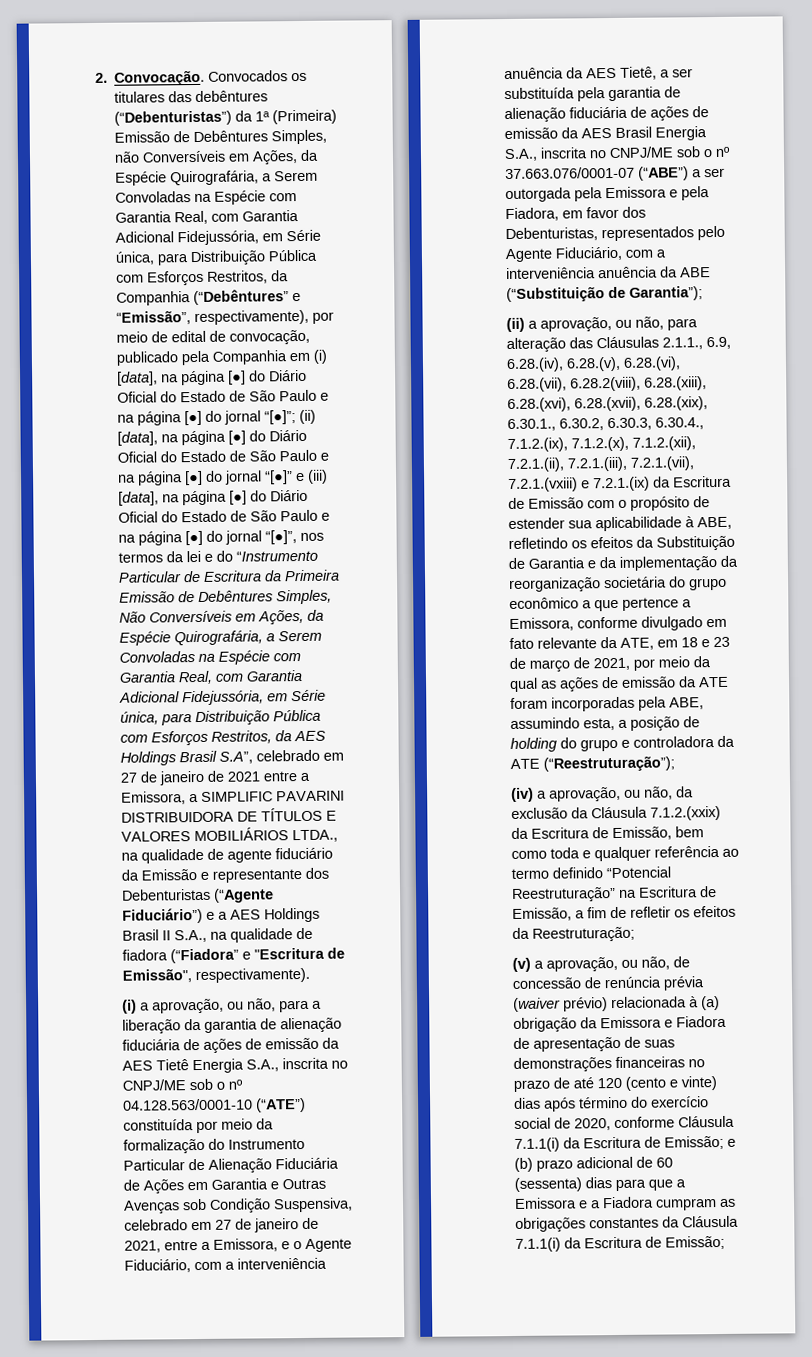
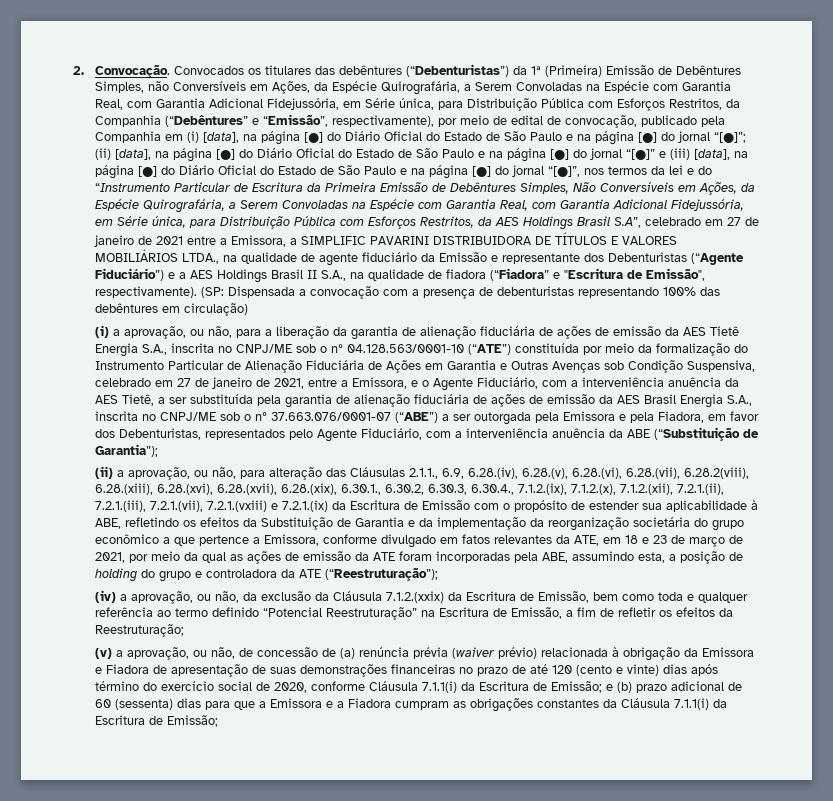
+ (SP: Dispensada a convocação com a presença de debenturistas representando 100% das debêntures em circulação)
- (ii) a aprovação, ou não, para alteração das Cláusulas 2.1.1., 6.9, 6.28.(iv), 6.28.(v), 6.28.(vi), 6.28.(vii), 6.28.2(viii), 6.28.(xiii), 6.28.(xvi), 6.28.(xvii), 6.28.(xix), 6.30.1., 6.30.2, 6.30.3, 6.30.4., 7.1.2.(ix), 7.1.2.(x), 7.1.2.(xii), 7.2.1.(ii), 7.2.1.(iii), 7.2.1.(vii), 7.2.1.(vxiii) e 7.2.1.(ix) da Escritura de Emissão com o propósito de estender sua aplicabilidade à ABE, refletindo os efeitos da Substituição de Garantia e da implementação da reorganização societária do grupo econômico a que pertence a Emissora, conforme divulgado em fato relevante da ATE, em 18 e 23 de março de 2021, por meio da qual as ações de emissão da ATE foram incorporadas pela ABE, assumindo esta, a posição de holding do grupo e controladora da ATE (“Reestruturação”);
+ (ii) a aprovação, ou não, para alteração das Cláusulas 2.1.1., 6.9, 6.28.(iv), 6.28.(v), 6.28.(vi), 6.28.(vii), 6.28.2(viii), 6.28.(xiii), 6.28.(xvi), 6.28.(xvii), 6.28.(xix), 6.30.1., 6.30.2, 6.30.3, 6.30.4., 7.1.2.(ix), 7.1.2.(x), 7.1.2.(xii), 7.2.1.(ii), 7.2.1.(iii), 7.2.1.(vii), 7.2.1.(vxiii) e 7.2.1.(ix) da Escritura de Emissão com o propósito de estender sua aplicabilidade à ABE, refletindo os efeitos da Substituição de Garantia e da implementação da reorganização societária do grupo econômico a que pertence a Emissora, conforme divulgado em fatos relevantes da ATE, em 18 e 23 de março de 2021, por meio da qual as ações de emissão da ATE foram incorporadas pela ABE, assumindo esta, a posição de holding do grupo e controladora da ATE (“Reestruturação”);
- (v) a aprovação, ou não, de concessão de renúncia prévia (waiver prévio) relacionada à (a) obrigação da Emissora e Fiadora de apresentação de suas demonstrações financeiras no prazo de até 120 (cento e vinte) dias após término do exercício social de 2020, conforme Cláusula 7.1.1(i) da Escritura de Emissão;
+ (v) a aprovação, ou não, de concessão de (a) renúncia prévia (waiver prévio) relacionada à obrigação da Emissora e Fiadora de apresentação de suas demonstrações financeiras no prazo de até 120 (cento e vinte) dias após término do exercício social de 2020, conforme Cláusula 7.1.1(i) da Escritura de Emissão;

